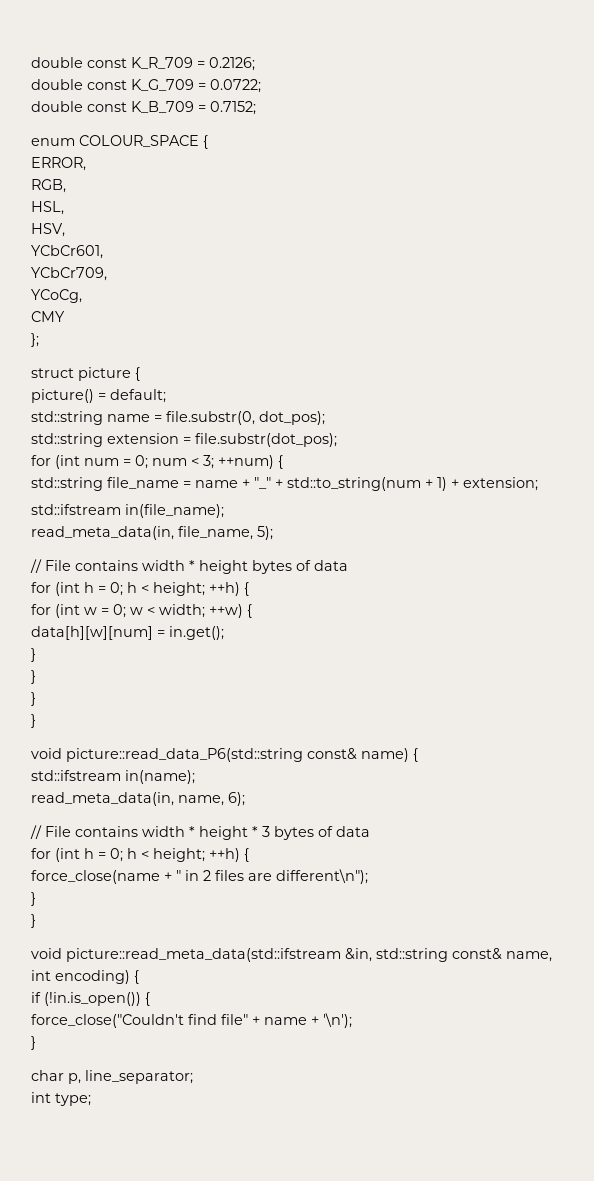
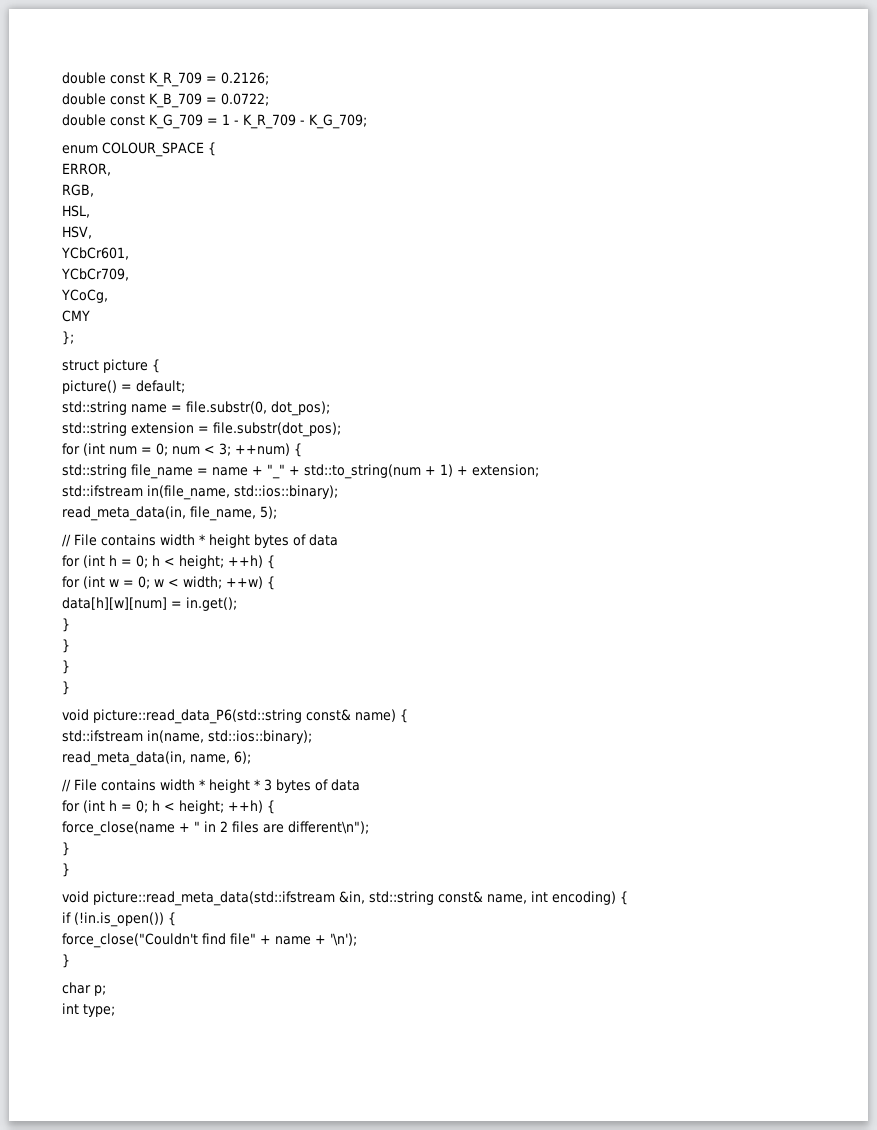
- double const K_G_709 = 0.0722;
+ double const K_B_709 = 0.0722;
- double const K_B_709 = 0.7152;
+ double const K_G_709 = 1 - K_R_709 - K_G_709;
- std::ifstream in(file_name);
+ std::ifstream in(file_name, std::ios::binary);
- std::ifstream in(name);
+ std::ifstream in(name, std::ios::binary);
- char p, line_separator;
+ char p;

